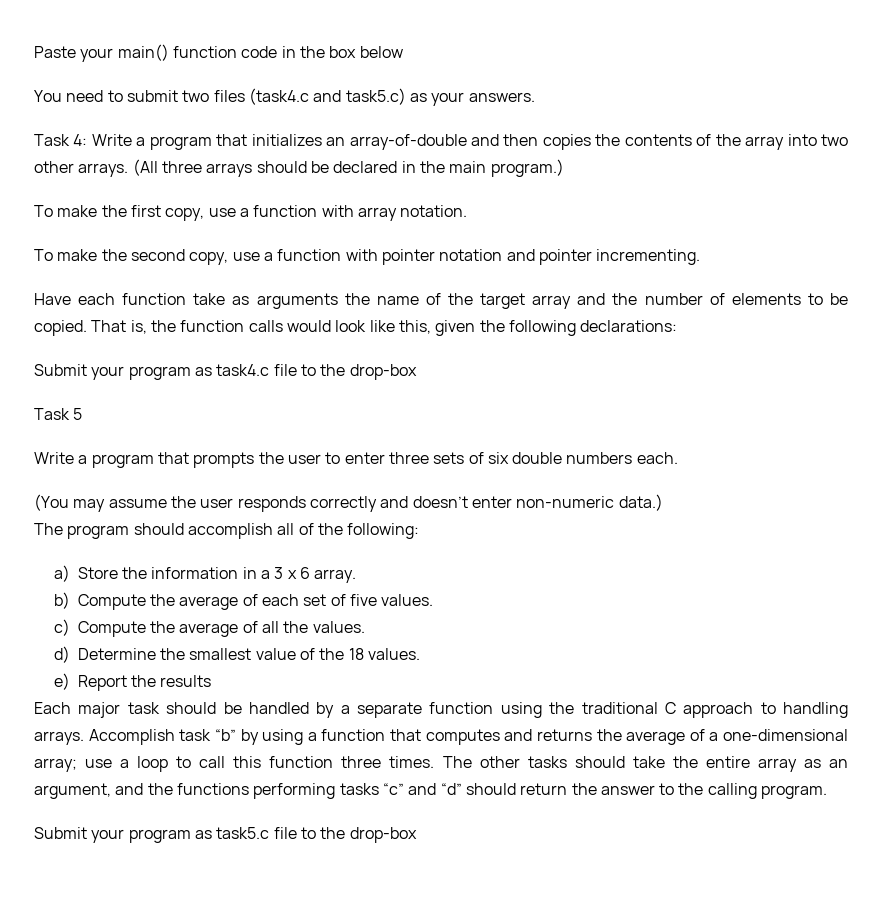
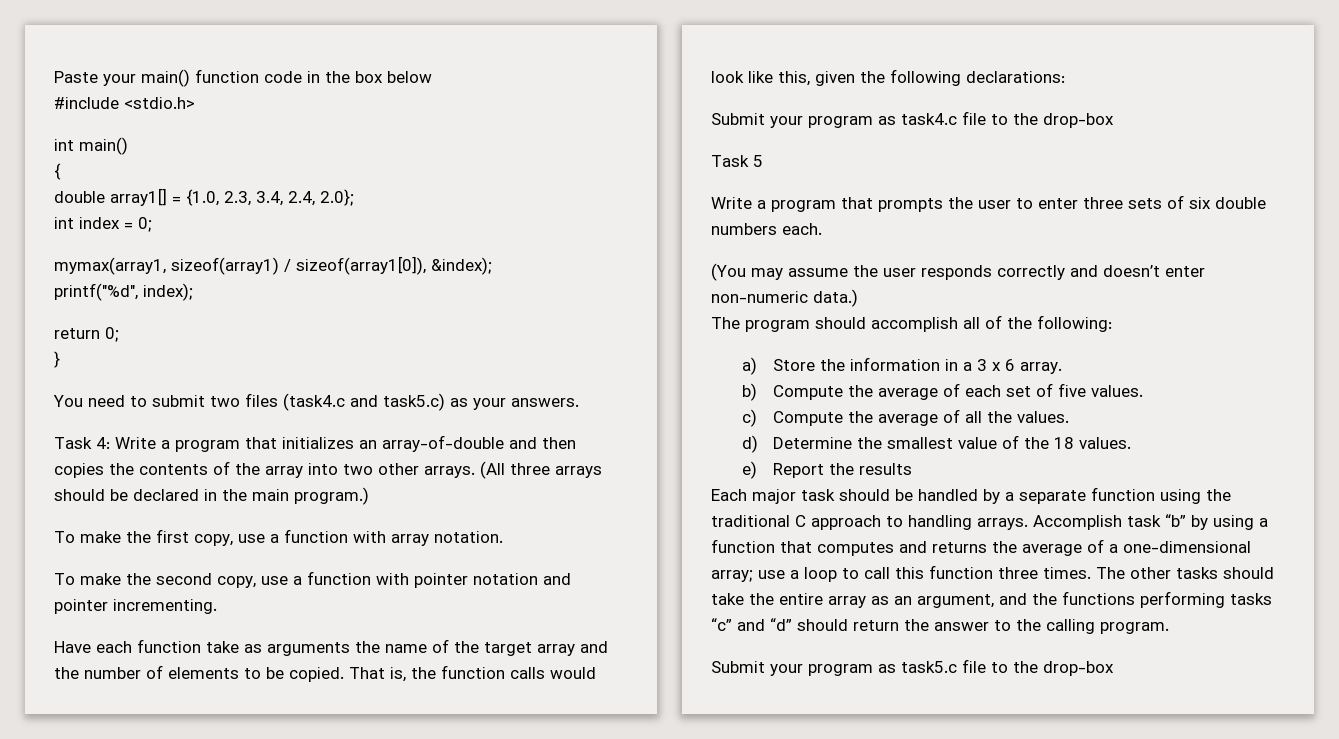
+ #include <stdio.h>
+ int main()
+ {
+ double array1[] = {1.0, 2.3, 3.4, 2.4, 2.0};
+ int index = 0;
+ mymax(array1, sizeof(array1) / sizeof(array1[0]), &index);
+ printf("%d", index);
+ return 0;
+ }

